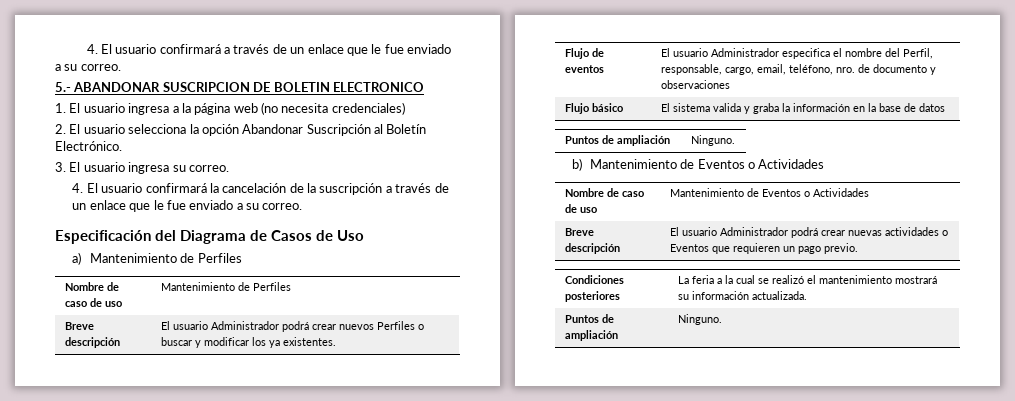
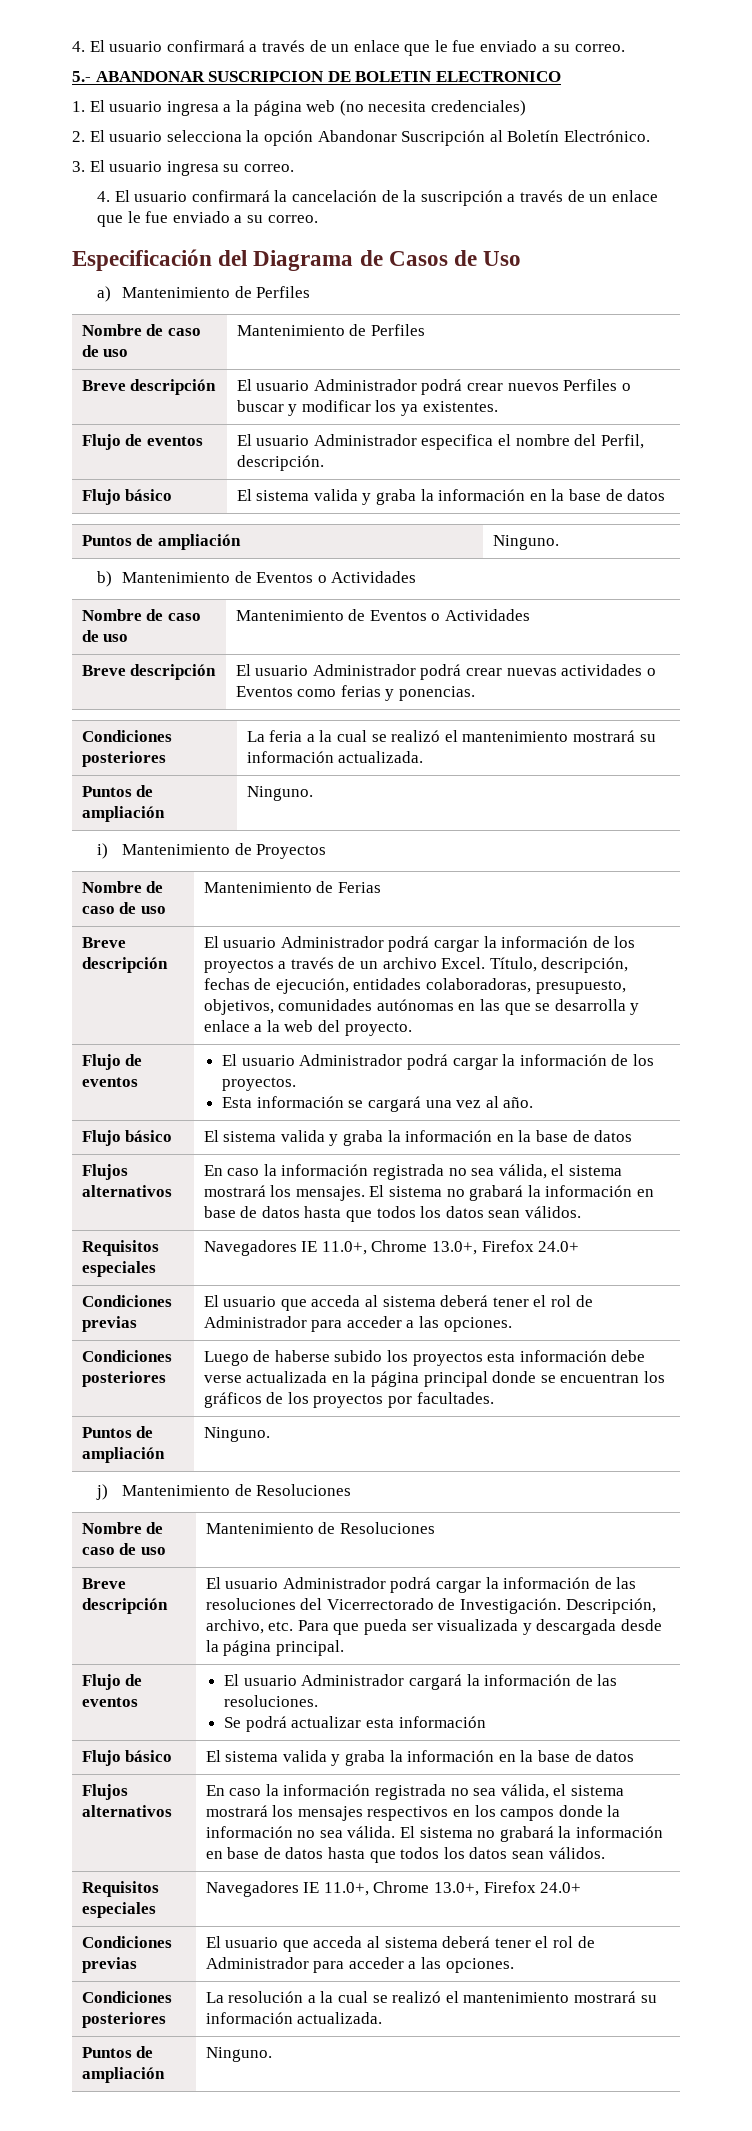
- Flujo de eventos | El usuario Administrador especifica el nombre del Perfil, responsable, cargo, email, teléfono, nro. de documento y observaciones
+ Flujo de eventos | El usuario Administrador especifica el nombre del Perfil, descripción.
- Breve descripción | El usuario Administrador podrá crear nuevas actividades o Eventos que requieren un pago previo.
+ Breve descripción | El usuario Administrador podrá crear nuevas actividades o Eventos como ferias y ponencias.
+ i) Mantenimiento de Proyectos
+ Nombre de caso de uso | Mantenimiento de Ferias
+ Breve descripción | El usuario Administrador podrá cargar la información de los proyectos a través de un archivo Excel. Título, descripción, fechas de ejecución, entidades colaboradoras, presupuesto, objetivos, comunidades autónomas en las que se desarrolla y enlace a la web del proyecto.
+ Flujo de eventos | El usuario Administrador podrá cargar la información de los proyectos.
+ Esta información se cargará una vez al año.
+ Flujo básico | El sistema valida y graba la información en la base de datos
+ Flujos alternativos | En caso la información registrada no sea válida, el sistema mostrará los mensajes. El sistema no grabará la información en base de datos hasta que todos los datos sean válidos.
+ Requisitos especiales | Navegadores IE 11.0+, Chrome 13.0+, Firefox 24.0+
+ Condiciones previas | El usuario que acceda al sistema deberá tener el rol de Administrador para acceder a las opciones.
+ Condiciones posteriores | Luego de haberse subido los proyectos esta información debe verse actualizada en la página principal donde se encuentran los gráficos de los proyectos por facultades.
+ Puntos de ampliación | Ninguno.
+ j) Mantenimiento de Resoluciones
+ Nombre de caso de uso | Mantenimiento de Resoluciones
+ Breve descripción | El usuario Administrador podrá cargar la información de las resoluciones del Vicerrectorado de Investigación. Descripción, archivo, etc. Para que pueda ser visualizada y descargada desde la página principal.
+ Flujo de eventos | El usuario Administrador cargará la información de las resoluciones.
+ Se podrá actualizar esta información
+ Flujo básico | El sistema valida y graba la información en la base de datos
+ Flujos alternativos | En caso la información registrada no sea válida, el sistema mostrará los mensajes respectivos en los campos donde la información no sea válida. El sistema no grabará la información en base de datos hasta que todos los datos sean válidos.
+ Requisitos especiales | Navegadores IE 11.0+, Chrome 13.0+, Firefox 24.0+
+ Condiciones previas | El usuario que acceda al sistema deberá tener el rol de Administrador para acceder a las opciones.
+ Condiciones posteriores | La resolución a la cual se realizó el mantenimiento mostrará su información actualizada.
+ Puntos de ampliación | Ninguno.

